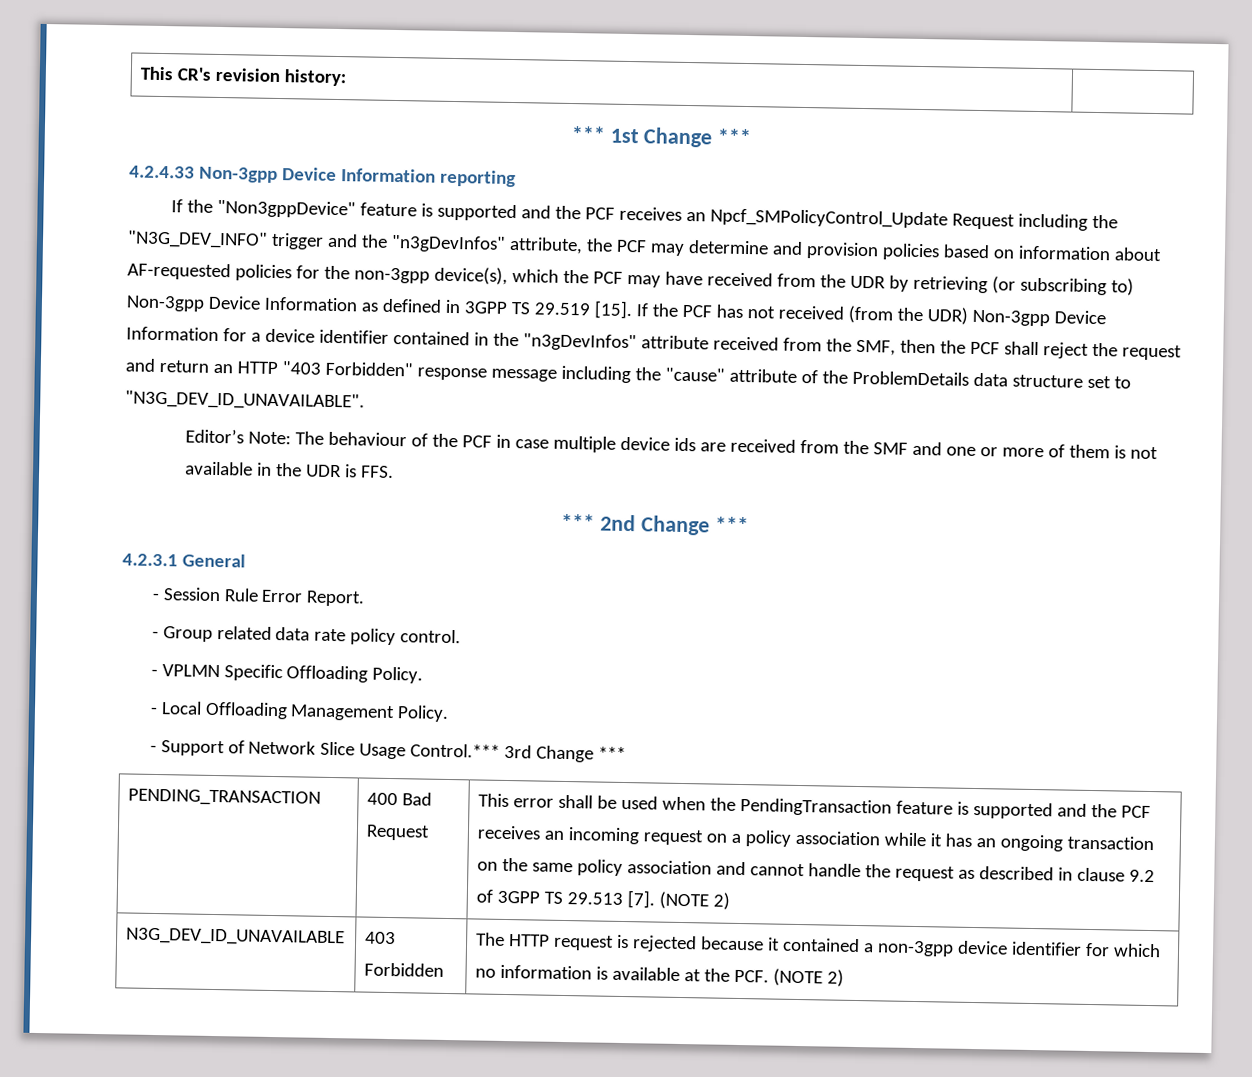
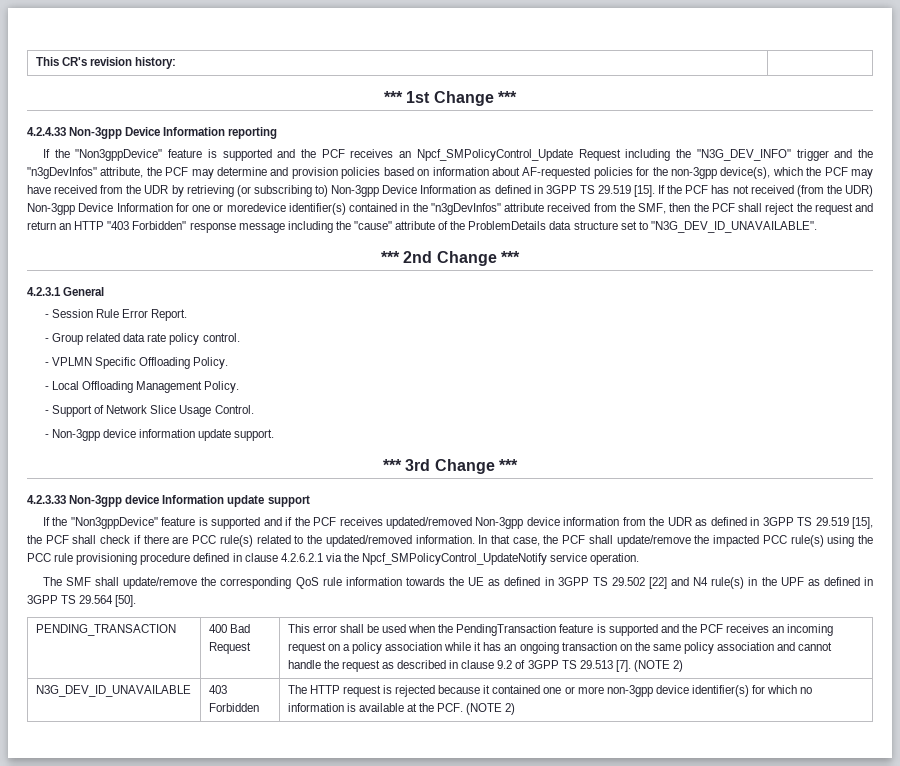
- If the PCF has not received (from the UDR) Non-3gpp Device Information for a device identifier contained in the "n3gDevInfos" attribute received from the SMF, then the PCF shall reject the request and return an HTTP "403 Forbidden" response message including the "cause" attribute of the ProblemDetails data structure set to "N3G_DEV_ID_UNAVAILABLE".
+ If the PCF has not received (from the UDR) Non-3gpp Device Information for one or moredevice identifier(s) contained in the "n3gDevInfos" attribute received from the SMF, then the PCF shall reject the request and return an HTTP "403 Forbidden" response message including the "cause" attribute of the ProblemDetails data structure set to "N3G_DEV_ID_UNAVAILABLE".
- Editor’s Note: The behaviour of the PCF in case multiple device ids are received from the SMF and one or more of them is not available in the UDR is FFS.
- - Support of Network Slice Usage Control.*** 3rd Change ***
+ - Support of Network Slice Usage Control.
+ - Non-3gpp device information update support.
+ *** 3rd Change ***
+ 4.2.3.33 Non-3gpp device Information update support
+ If the "Non3gppDevice" feature is supported and if the PCF receives updated/removed Non-3gpp device information from the UDR as defined in 3GPP TS 29.519 [15], the PCF shall check if there are PCC rule(s) related to the updated/removed information. In that case, the PCF shall update/remove the impacted PCC rule(s) using the PCC rule provisioning procedure defined in clause 4.2.6.2.1 via the Npcf_SMPolicyControl_UpdateNotify service operation.
+ The SMF shall update/remove the corresponding QoS rule information towards the UE as defined in 3GPP TS 29.502 [22] and N4 rule(s) in the UPF as defined in 3GPP TS 29.564 [50].
- N3G_DEV_ID_UNAVAILABLE | 403 Forbidden | The HTTP request is rejected because it contained a non-3gpp device identifier for which no information is available at the PCF. (NOTE 2)
+ N3G_DEV_ID_UNAVAILABLE | 403 Forbidden | The HTTP request is rejected because it contained one or more non-3gpp device identifier(s) for which no information is available at the PCF. (NOTE 2)

